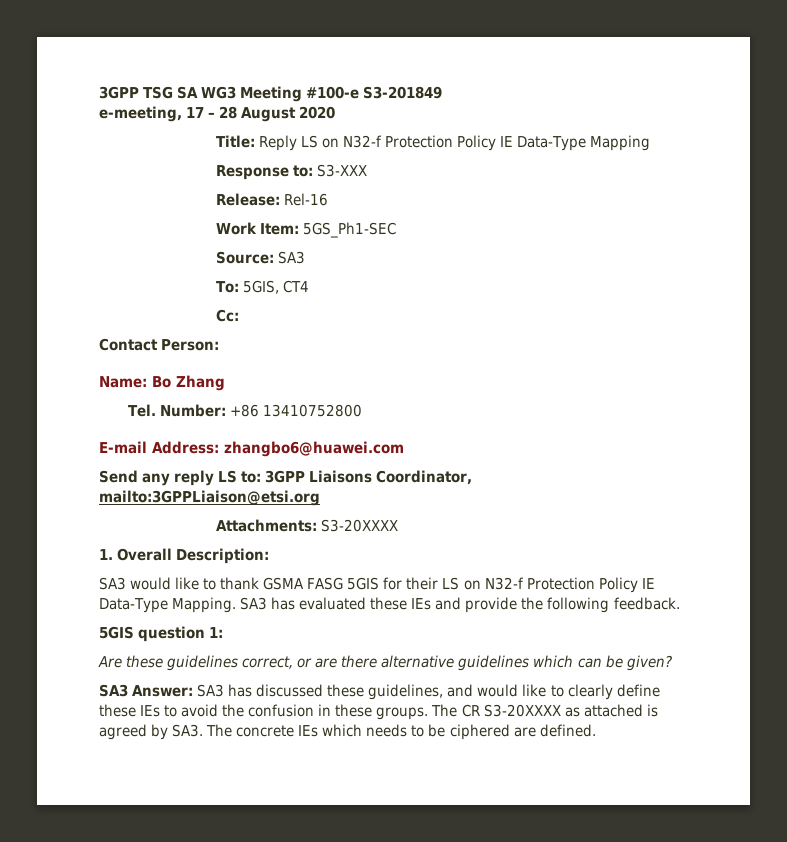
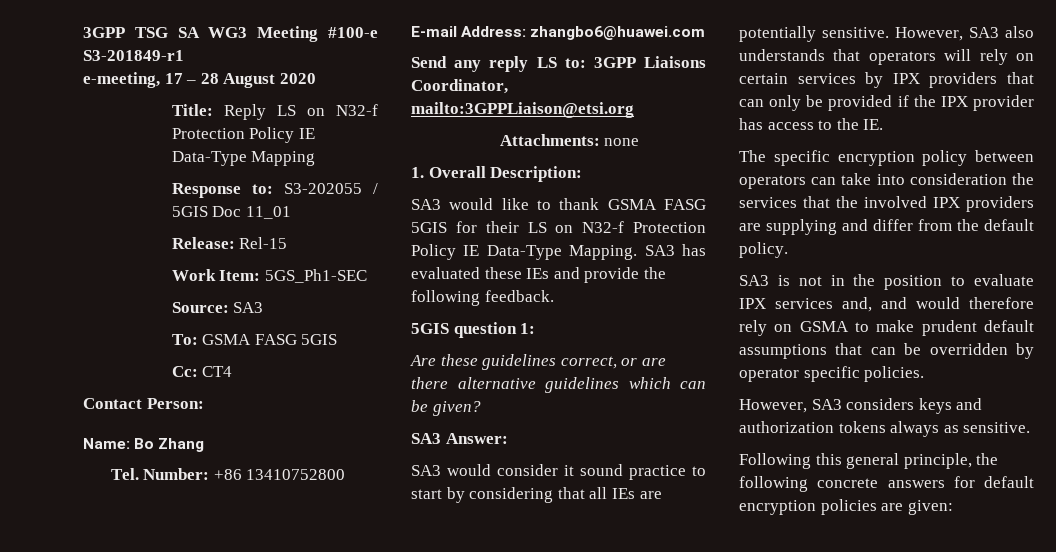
- 3GPP TSG SA WG3 Meeting #100-e S3-201849
+ 3GPP TSG SA WG3 Meeting #100-e S3-201849-r1
- Response to: S3-XXX
+ Response to: S3-202055 / 5GIS Doc 11_01
- Release: Rel-16
+ Release: Rel-15
- To: 5GIS, CT4
+ To: GSMA FASG 5GIS
- Cc:
+ Cc: CT4
- Attachments: S3-20XXXX
+ Attachments: none
- SA3 Answer: SA3 has discussed these guidelines, and would like to clearly define these IEs to avoid the confusion in these groups. The CR S3-20XXXX as attached is agreed by SA3. The concrete IEs which needs to be ciphered are defined.
+ SA3 Answer:
+ SA3 would consider it sound practice to start by considering that all IEs are potentially sensitive. However, SA3 also understands that operators will rely on certain services by IPX providers that can only be provided if the IPX provider has access to the IE.
+ The specific encryption policy between operators can take into consideration the services that the involved IPX providers are supplying and differ from the default policy.
+ SA3 is not in the position to evaluate IPX services and, and would therefore rely on GSMA to make prudent default assumptions that can be overridden by operator specific policies.
+ However, SA3 considers keys and authorization tokens always as sensitive.
+ Following this general principle, the following concrete answers for default encryption policies are given:

